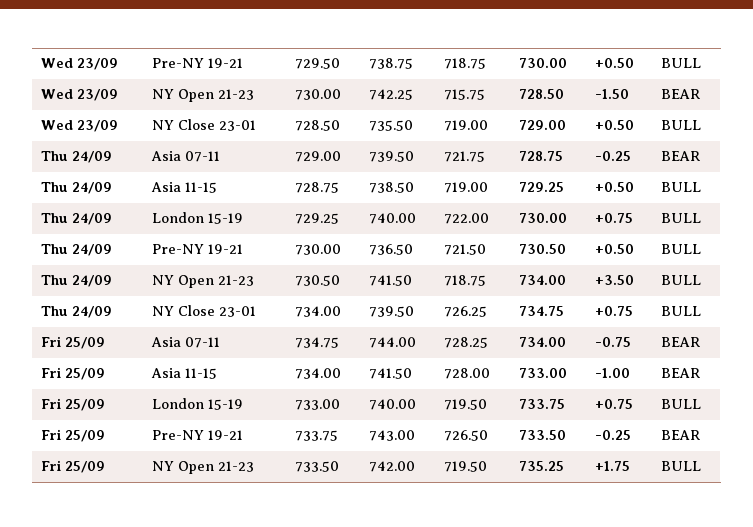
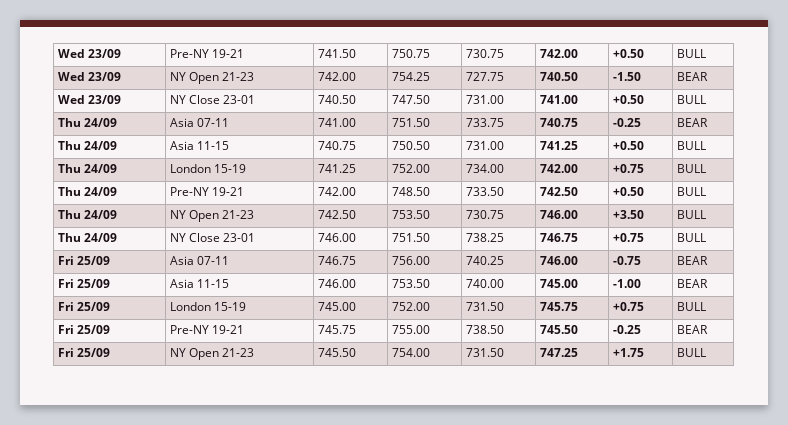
- Wed 23/09 | Pre-NY 19-21 | 729.50 | 738.75 | 718.75 | 730.00 | +0.50 | BULL
+ Wed 23/09 | Pre-NY 19-21 | 741.50 | 750.75 | 730.75 | 742.00 | +0.50 | BULL
- Wed 23/09 | NY Open 21-23 | 730.00 | 742.25 | 715.75 | 728.50 | -1.50 | BEAR
+ Wed 23/09 | NY Open 21-23 | 742.00 | 754.25 | 727.75 | 740.50 | -1.50 | BEAR
- Wed 23/09 | NY Close 23-01 | 728.50 | 735.50 | 719.00 | 729.00 | +0.50 | BULL
+ Wed 23/09 | NY Close 23-01 | 740.50 | 747.50 | 731.00 | 741.00 | +0.50 | BULL
- Thu 24/09 | Asia 07-11 | 729.00 | 739.50 | 721.75 | 728.75 | -0.25 | BEAR
+ Thu 24/09 | Asia 07-11 | 741.00 | 751.50 | 733.75 | 740.75 | -0.25 | BEAR
- Thu 24/09 | Asia 11-15 | 728.75 | 738.50 | 719.00 | 729.25 | +0.50 | BULL
+ Thu 24/09 | Asia 11-15 | 740.75 | 750.50 | 731.00 | 741.25 | +0.50 | BULL
- Thu 24/09 | London 15-19 | 729.25 | 740.00 | 722.00 | 730.00 | +0.75 | BULL
+ Thu 24/09 | London 15-19 | 741.25 | 752.00 | 734.00 | 742.00 | +0.75 | BULL
- Thu 24/09 | Pre-NY 19-21 | 730.00 | 736.50 | 721.50 | 730.50 | +0.50 | BULL
+ Thu 24/09 | Pre-NY 19-21 | 742.00 | 748.50 | 733.50 | 742.50 | +0.50 | BULL
- Thu 24/09 | NY Open 21-23 | 730.50 | 741.50 | 718.75 | 734.00 | +3.50 | BULL
+ Thu 24/09 | NY Open 21-23 | 742.50 | 753.50 | 730.75 | 746.00 | +3.50 | BULL
- Thu 24/09 | NY Close 23-01 | 734.00 | 739.50 | 726.25 | 734.75 | +0.75 | BULL
+ Thu 24/09 | NY Close 23-01 | 746.00 | 751.50 | 738.25 | 746.75 | +0.75 | BULL
- Fri 25/09 | Asia 07-11 | 734.75 | 744.00 | 728.25 | 734.00 | -0.75 | BEAR
+ Fri 25/09 | Asia 07-11 | 746.75 | 756.00 | 740.25 | 746.00 | -0.75 | BEAR
- Fri 25/09 | Asia 11-15 | 734.00 | 741.50 | 728.00 | 733.00 | -1.00 | BEAR
+ Fri 25/09 | Asia 11-15 | 746.00 | 753.50 | 740.00 | 745.00 | -1.00 | BEAR
- Fri 25/09 | London 15-19 | 733.00 | 740.00 | 719.50 | 733.75 | +0.75 | BULL
+ Fri 25/09 | London 15-19 | 745.00 | 752.00 | 731.50 | 745.75 | +0.75 | BULL
- Fri 25/09 | Pre-NY 19-21 | 733.75 | 743.00 | 726.50 | 733.50 | -0.25 | BEAR
+ Fri 25/09 | Pre-NY 19-21 | 745.75 | 755.00 | 738.50 | 745.50 | -0.25 | BEAR
- Fri 25/09 | NY Open 21-23 | 733.50 | 742.00 | 719.50 | 735.25 | +1.75 | BULL
+ Fri 25/09 | NY Open 21-23 | 745.50 | 754.00 | 731.50 | 747.25 | +1.75 | BULL

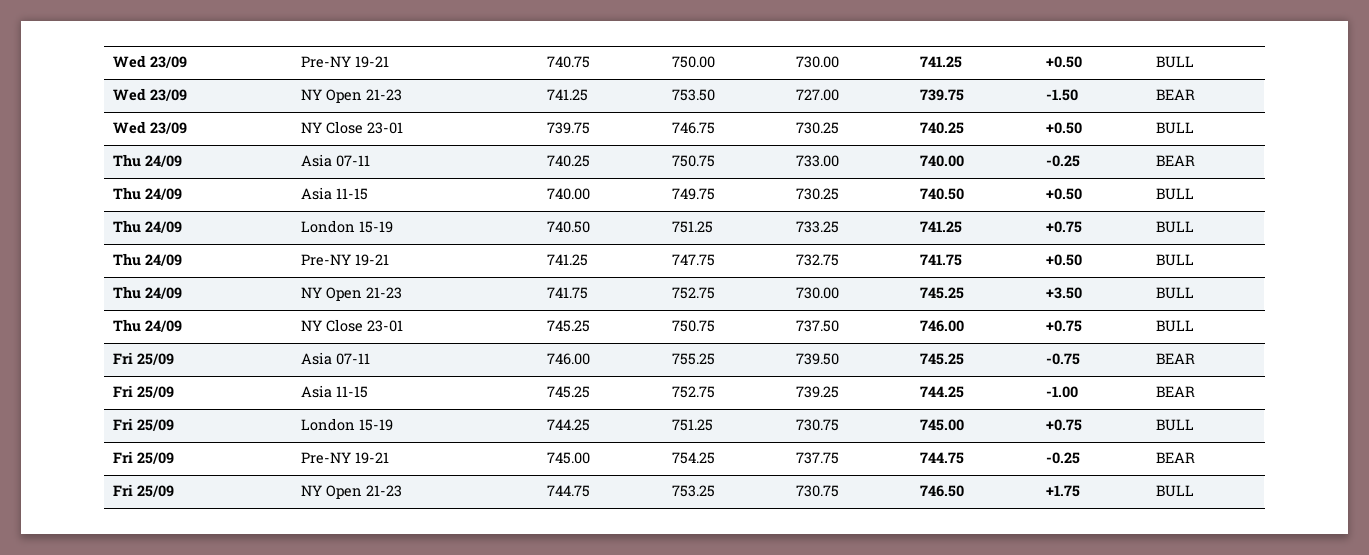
- Wed 23/09 | Pre-NY 19-21 | 741.50 | 750.75 | 730.75 | 742.00 | +0.50 | BULL
+ Wed 23/09 | Pre-NY 19-21 | 740.75 | 750.00 | 730.00 | 741.25 | +0.50 | BULL
- Wed 23/09 | NY Open 21-23 | 742.00 | 754.25 | 727.75 | 740.50 | -1.50 | BEAR
+ Wed 23/09 | NY Open 21-23 | 741.25 | 753.50 | 727.00 | 739.75 | -1.50 | BEAR
- Wed 23/09 | NY Close 23-01 | 740.50 | 747.50 | 731.00 | 741.00 | +0.50 | BULL
+ Wed 23/09 | NY Close 23-01 | 739.75 | 746.75 | 730.25 | 740.25 | +0.50 | BULL
- Thu 24/09 | Asia 07-11 | 741.00 | 751.50 | 733.75 | 740.75 | -0.25 | BEAR
+ Thu 24/09 | Asia 07-11 | 740.25 | 750.75 | 733.00 | 740.00 | -0.25 | BEAR
- Thu 24/09 | Asia 11-15 | 740.75 | 750.50 | 731.00 | 741.25 | +0.50 | BULL
+ Thu 24/09 | Asia 11-15 | 740.00 | 749.75 | 730.25 | 740.50 | +0.50 | BULL
- Thu 24/09 | London 15-19 | 741.25 | 752.00 | 734.00 | 742.00 | +0.75 | BULL
+ Thu 24/09 | London 15-19 | 740.50 | 751.25 | 733.25 | 741.25 | +0.75 | BULL
- Thu 24/09 | Pre-NY 19-21 | 742.00 | 748.50 | 733.50 | 742.50 | +0.50 | BULL
+ Thu 24/09 | Pre-NY 19-21 | 741.25 | 747.75 | 732.75 | 741.75 | +0.50 | BULL
- Thu 24/09 | NY Open 21-23 | 742.50 | 753.50 | 730.75 | 746.00 | +3.50 | BULL
+ Thu 24/09 | NY Open 21-23 | 741.75 | 752.75 | 730.00 | 745.25 | +3.50 | BULL
- Thu 24/09 | NY Close 23-01 | 746.00 | 751.50 | 738.25 | 746.75 | +0.75 | BULL
+ Thu 24/09 | NY Close 23-01 | 745.25 | 750.75 | 737.50 | 746.00 | +0.75 | BULL
- Fri 25/09 | Asia 07-11 | 746.75 | 756.00 | 740.25 | 746.00 | -0.75 | BEAR
+ Fri 25/09 | Asia 07-11 | 746.00 | 755.25 | 739.50 | 745.25 | -0.75 | BEAR
- Fri 25/09 | Asia 11-15 | 746.00 | 753.50 | 740.00 | 745.00 | -1.00 | BEAR
+ Fri 25/09 | Asia 11-15 | 745.25 | 752.75 | 739.25 | 744.25 | -1.00 | BEAR
- Fri 25/09 | London 15-19 | 745.00 | 752.00 | 731.50 | 745.75 | +0.75 | BULL
+ Fri 25/09 | London 15-19 | 744.25 | 751.25 | 730.75 | 745.00 | +0.75 | BULL
- Fri 25/09 | Pre-NY 19-21 | 745.75 | 755.00 | 738.50 | 745.50 | -0.25 | BEAR
+ Fri 25/09 | Pre-NY 19-21 | 745.00 | 754.25 | 737.75 | 744.75 | -0.25 | BEAR
- Fri 25/09 | NY Open 21-23 | 745.50 | 754.00 | 731.50 | 747.25 | +1.75 | BULL
+ Fri 25/09 | NY Open 21-23 | 744.75 | 753.25 | 730.75 | 746.50 | +1.75 | BULL

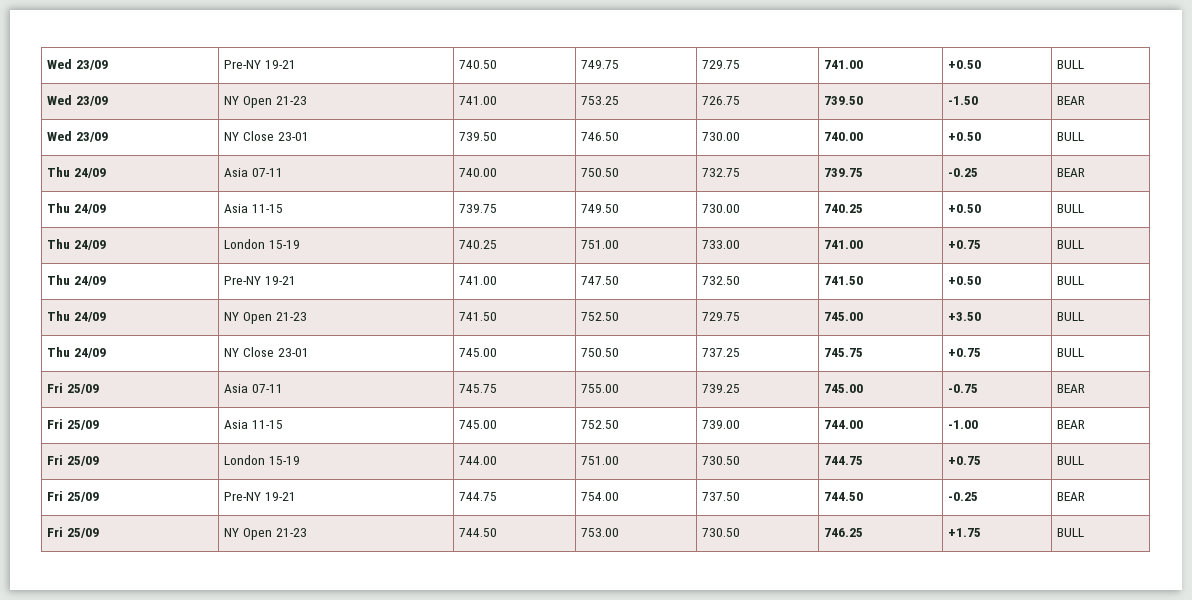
- Wed 23/09 | Pre-NY 19-21 | 740.75 | 750.00 | 730.00 | 741.25 | +0.50 | BULL
+ Wed 23/09 | Pre-NY 19-21 | 740.50 | 749.75 | 729.75 | 741.00 | +0.50 | BULL
- Wed 23/09 | NY Open 21-23 | 741.25 | 753.50 | 727.00 | 739.75 | -1.50 | BEAR
+ Wed 23/09 | NY Open 21-23 | 741.00 | 753.25 | 726.75 | 739.50 | -1.50 | BEAR
- Wed 23/09 | NY Close 23-01 | 739.75 | 746.75 | 730.25 | 740.25 | +0.50 | BULL
+ Wed 23/09 | NY Close 23-01 | 739.50 | 746.50 | 730.00 | 740.00 | +0.50 | BULL
- Thu 24/09 | Asia 07-11 | 740.25 | 750.75 | 733.00 | 740.00 | -0.25 | BEAR
+ Thu 24/09 | Asia 07-11 | 740.00 | 750.50 | 732.75 | 739.75 | -0.25 | BEAR
- Thu 24/09 | Asia 11-15 | 740.00 | 749.75 | 730.25 | 740.50 | +0.50 | BULL
+ Thu 24/09 | Asia 11-15 | 739.75 | 749.50 | 730.00 | 740.25 | +0.50 | BULL
- Thu 24/09 | London 15-19 | 740.50 | 751.25 | 733.25 | 741.25 | +0.75 | BULL
+ Thu 24/09 | London 15-19 | 740.25 | 751.00 | 733.00 | 741.00 | +0.75 | BULL
- Thu 24/09 | Pre-NY 19-21 | 741.25 | 747.75 | 732.75 | 741.75 | +0.50 | BULL
+ Thu 24/09 | Pre-NY 19-21 | 741.00 | 747.50 | 732.50 | 741.50 | +0.50 | BULL
- Thu 24/09 | NY Open 21-23 | 741.75 | 752.75 | 730.00 | 745.25 | +3.50 | BULL
+ Thu 24/09 | NY Open 21-23 | 741.50 | 752.50 | 729.75 | 745.00 | +3.50 | BULL
- Thu 24/09 | NY Close 23-01 | 745.25 | 750.75 | 737.50 | 746.00 | +0.75 | BULL
+ Thu 24/09 | NY Close 23-01 | 745.00 | 750.50 | 737.25 | 745.75 | +0.75 | BULL
- Fri 25/09 | Asia 07-11 | 746.00 | 755.25 | 739.50 | 745.25 | -0.75 | BEAR
+ Fri 25/09 | Asia 07-11 | 745.75 | 755.00 | 739.25 | 745.00 | -0.75 | BEAR
- Fri 25/09 | Asia 11-15 | 745.25 | 752.75 | 739.25 | 744.25 | -1.00 | BEAR
+ Fri 25/09 | Asia 11-15 | 745.00 | 752.50 | 739.00 | 744.00 | -1.00 | BEAR
- Fri 25/09 | London 15-19 | 744.25 | 751.25 | 730.75 | 745.00 | +0.75 | BULL
+ Fri 25/09 | London 15-19 | 744.00 | 751.00 | 730.50 | 744.75 | +0.75 | BULL
- Fri 25/09 | Pre-NY 19-21 | 745.00 | 754.25 | 737.75 | 744.75 | -0.25 | BEAR
+ Fri 25/09 | Pre-NY 19-21 | 744.75 | 754.00 | 737.50 | 744.50 | -0.25 | BEAR
- Fri 25/09 | NY Open 21-23 | 744.75 | 753.25 | 730.75 | 746.50 | +1.75 | BULL
+ Fri 25/09 | NY Open 21-23 | 744.50 | 753.00 | 730.50 | 746.25 | +1.75 | BULL

